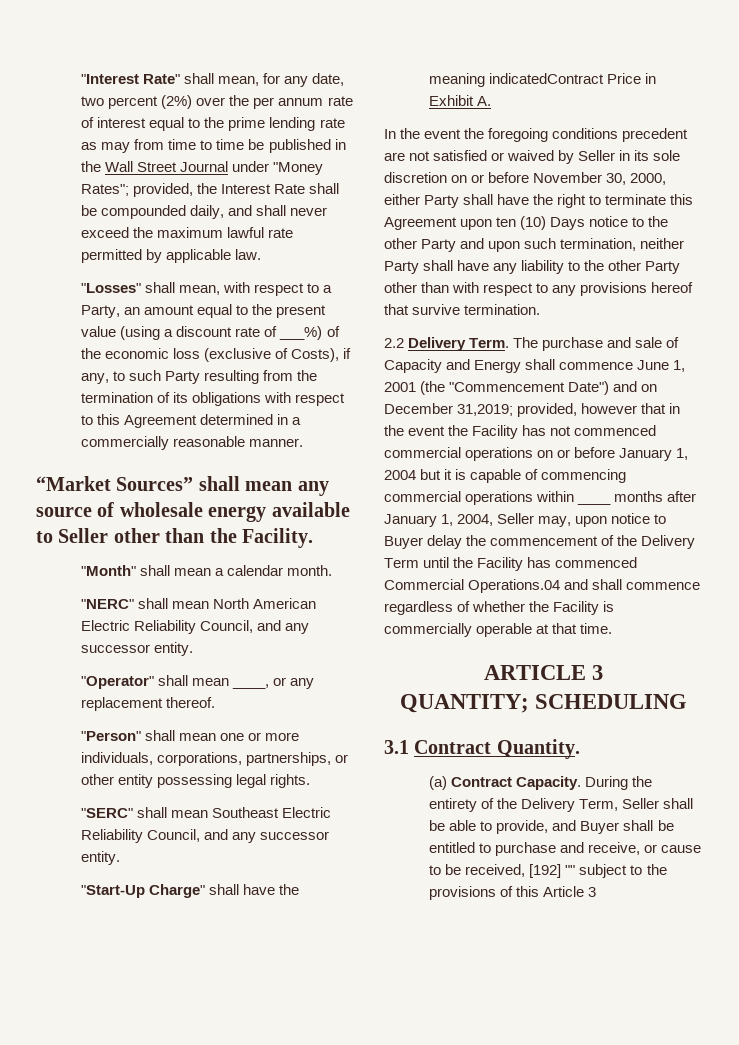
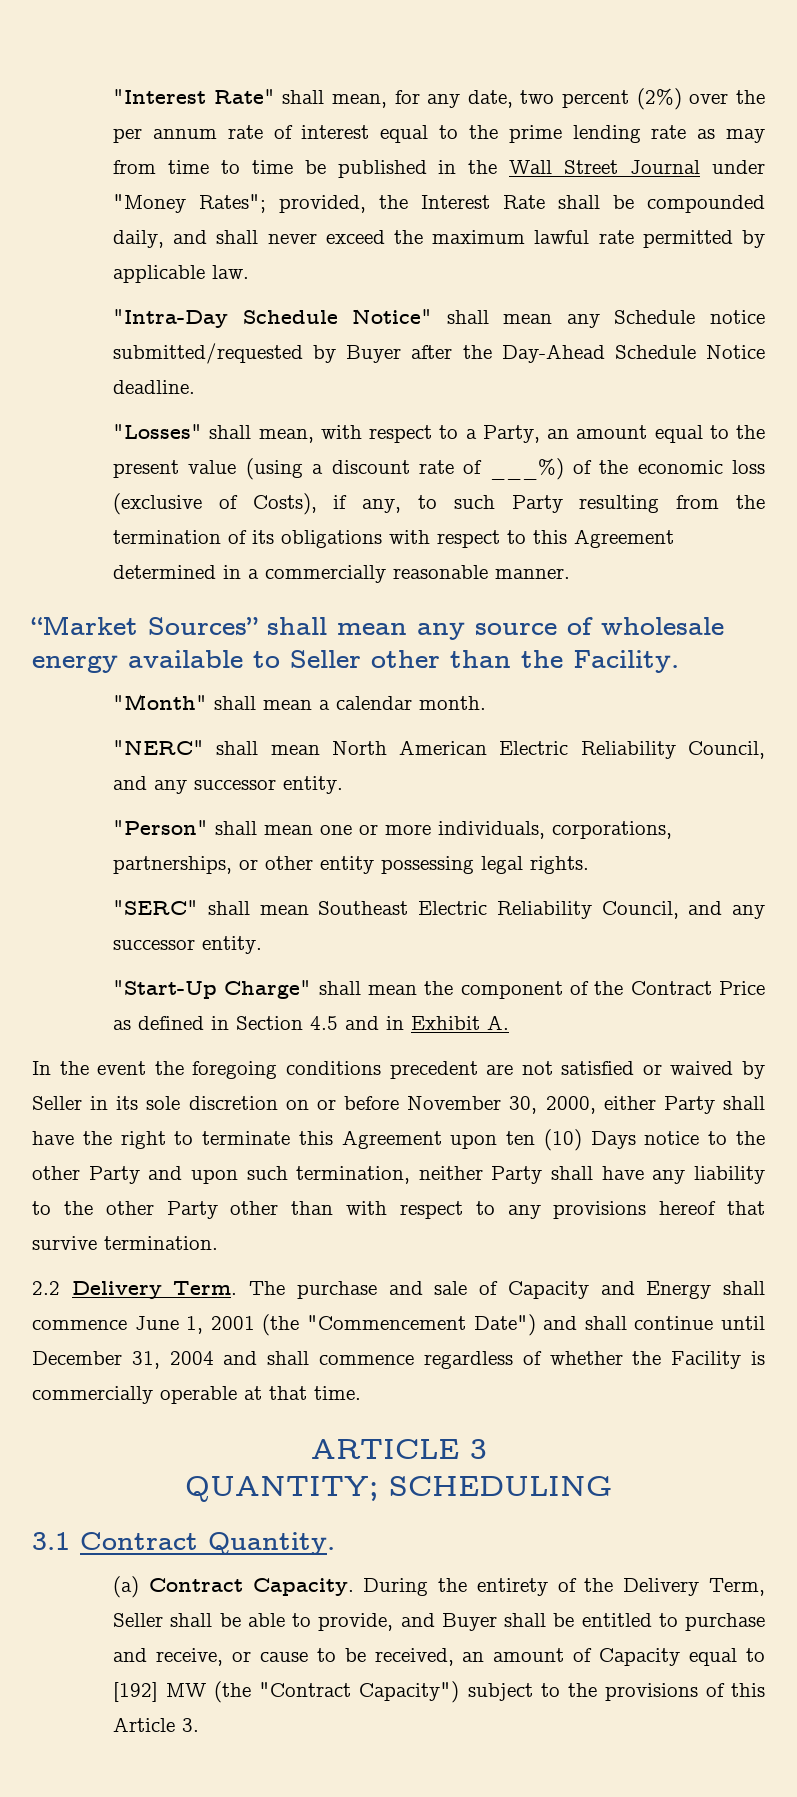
+ "Intra-Day Schedule Notice" shall mean any Schedule notice submitted/requested by Buyer after the Day-Ahead Schedule Notice deadline.
- "Operator" shall mean ____, or any replacement thereof.
- "Start-Up Charge" shall have the meaning indicatedContract Price in Exhibit A.
+ "Start-Up Charge" shall mean the component of the Contract Price as defined in Section 4.5 and in Exhibit A.
- The purchase and sale of Capacity and Energy shall commence June 1, 2001 (the "Commencement Date") and on December 31,2019; provided, however that in the event the Facility has not commenced commercial operations on or before January 1, 2004 but it is capable of commencing commercial operations within ____ months after January 1, 2004, Seller may, upon notice to Buyer delay the commencement of the Delivery Term until the Facility has commenced Commercial Operations.04 and shall commence regardless of whether the Facility is commercially operable at that time.
+ The purchase and sale of Capacity and Energy shall commence June 1, 2001 (the "Commencement Date") and shall continue until December 31, 2004 and shall commence regardless of whether the Facility is commercially operable at that time.
- During the entirety of the Delivery Term, Seller shall be able to provide, and Buyer shall be entitled to purchase and receive, or cause to be received, [192] "" subject to the provisions of this Article 3
+ During the entirety of the Delivery Term, Seller shall be able to provide, and Buyer shall be entitled to purchase and receive, or cause to be received, an amount of Capacity equal to [192] MW (the "Contract Capacity") subject to the provisions of this Article 3.

